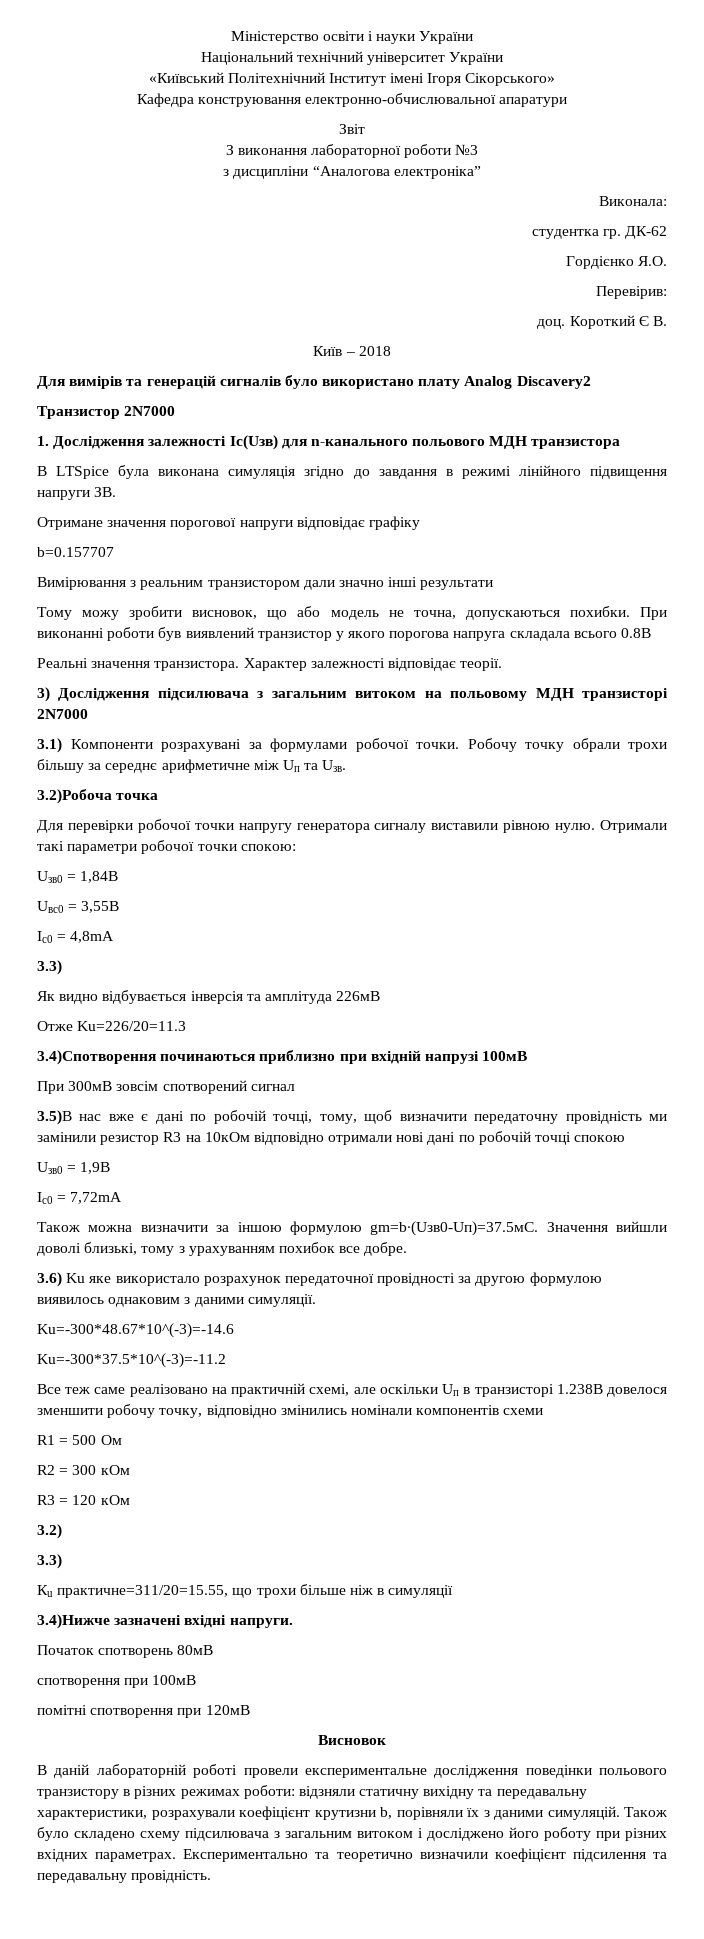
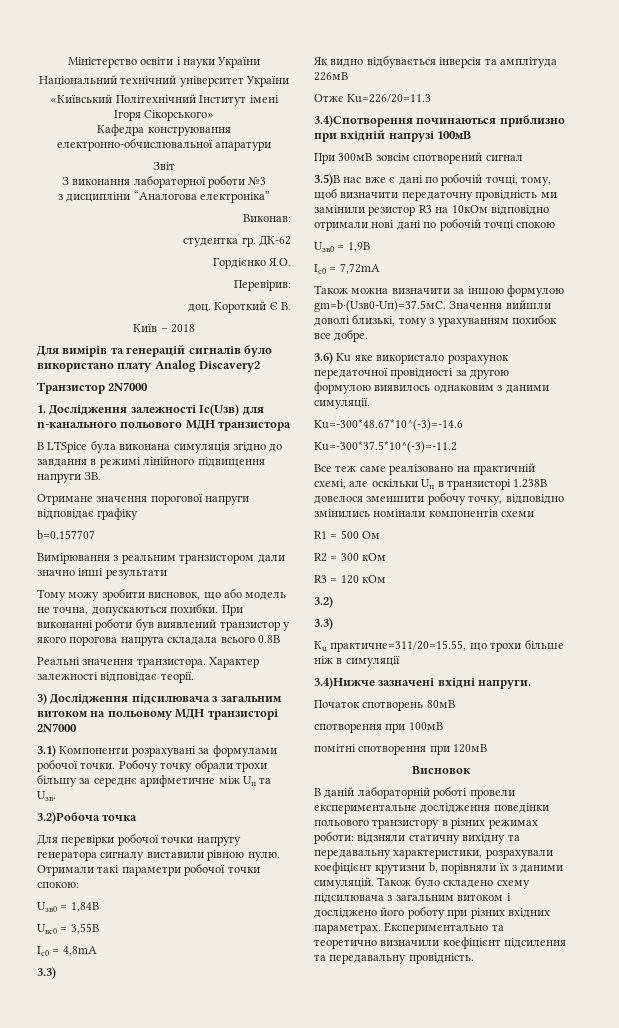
- Виконала:
+ Виконав:

